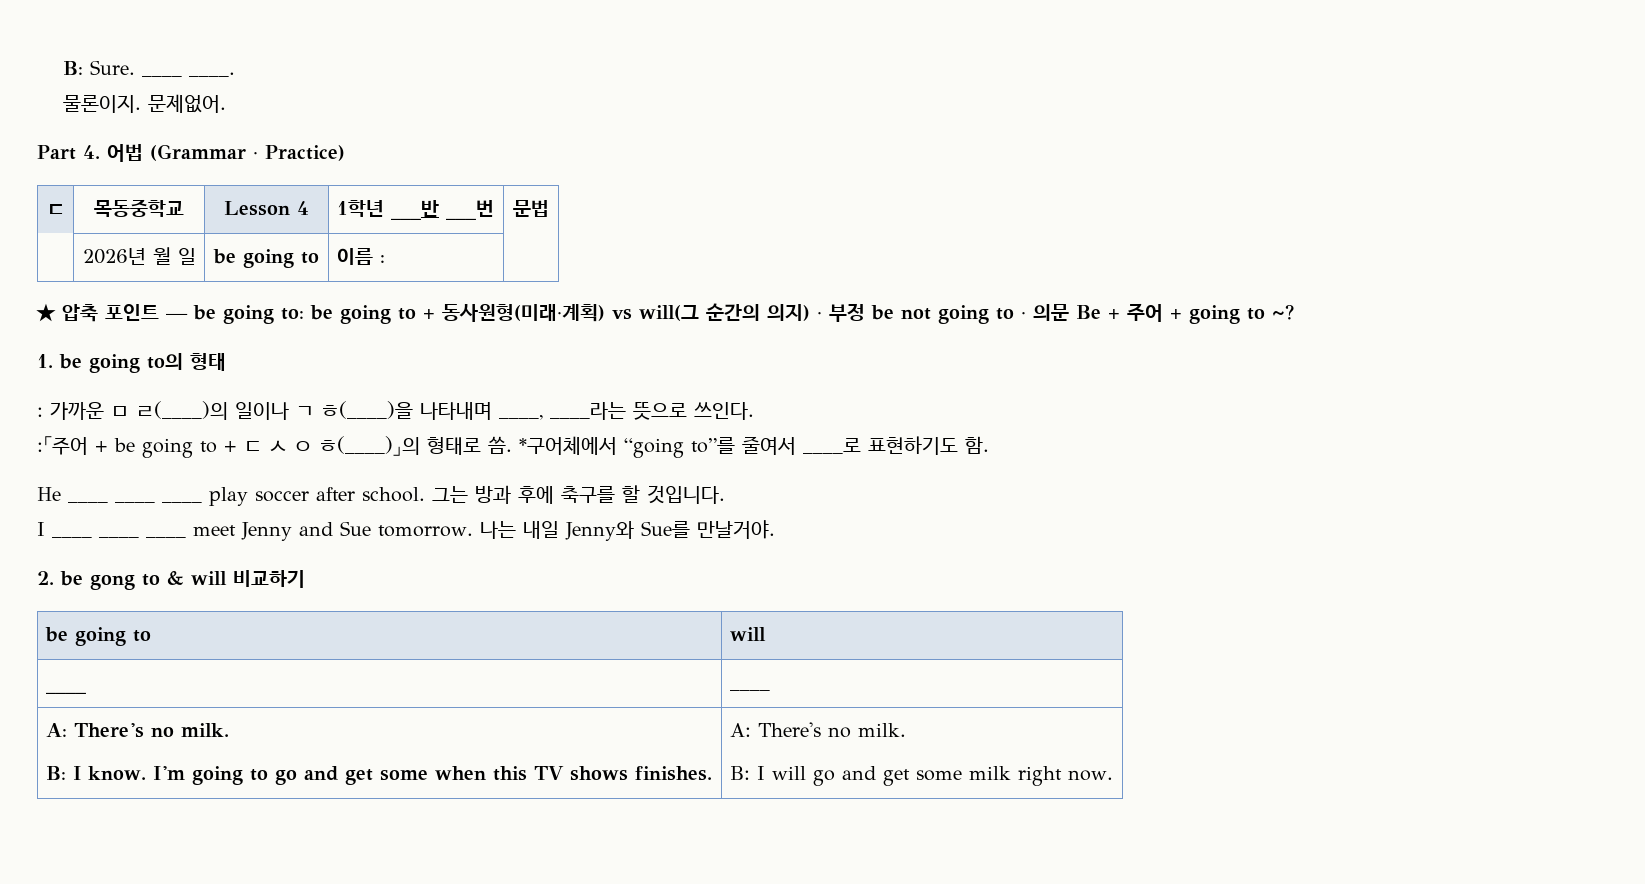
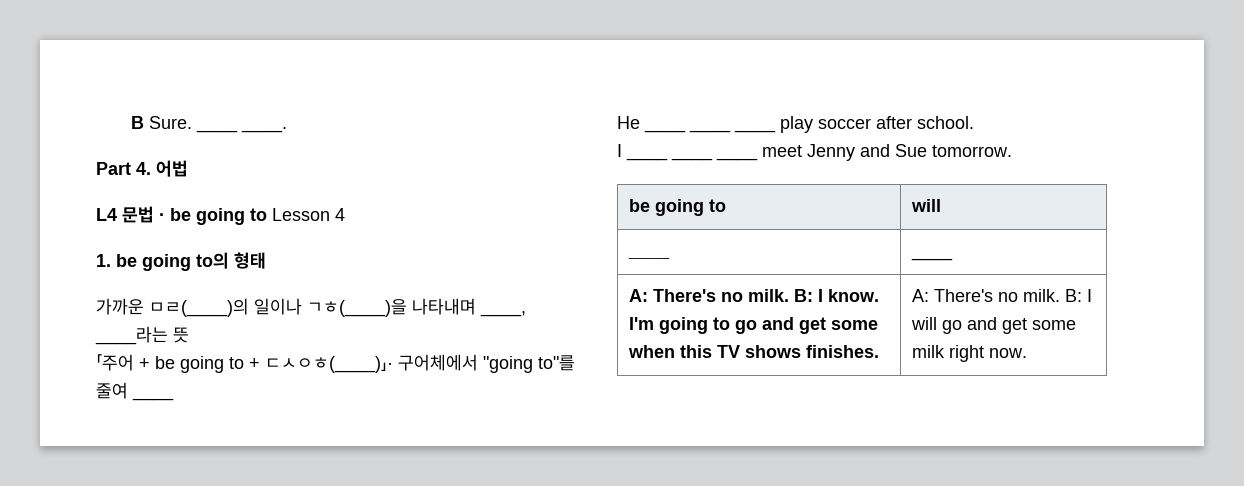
- B: Sure.
+ B Sure.
- 물론이지. 문제없어.
- Part 4. 어법 (Grammar · Practice)
- ㄷ | 목동중학교 | Lesson 4 | 1학년 ___반 ___번 | 문법
- | 2026년 월 일 | be going to | 이름 : |
- ★ 압축 포인트 — be going to: be going to + 동사원형(미래·계획) vs will(그 순간의 의지) · 부정 be not going to · 의문 Be + 주어 + going to ~?
+ Part 4. 어법
+ L4 문법 · be going to Lesson 4
- : 가까운 ㅁ ㄹ(____)의 일이나 ㄱ ㅎ(____)을 나타내며 ____, ____라는 뜻으로 쓰인다.
- :「주어 + be going to + ㄷ ㅅ ㅇ ㅎ(____)」의 형태로 씀. *구어체에서 “going to”를 줄여서 ____로 표현하기도 함.
+ 가까운 ㅁㄹ(____)의 일이나 ㄱㅎ(____)을 나타내며 ____, ____라는 뜻
+ 「주어 + be going to + ㄷㅅㅇㅎ(____)」· 구어체에서 "going to"를 줄여 ____
- 그는 방과 후에 축구를 할 것입니다.
- 나는 내일 Jenny와 Sue를 만날거야.
- 2. be gong to & will 비교하기
  ____ | ____
- A: There's no milk.
- B: I know. I'm going to go and get some when this TV shows finishes. | A: There's no milk.
- B: I will go and get some milk right now.
+ A: There's no milk. B: I know. I'm going to go and get some when this TV shows finishes. | A: There's no milk. B: I will go and get some milk right now.

